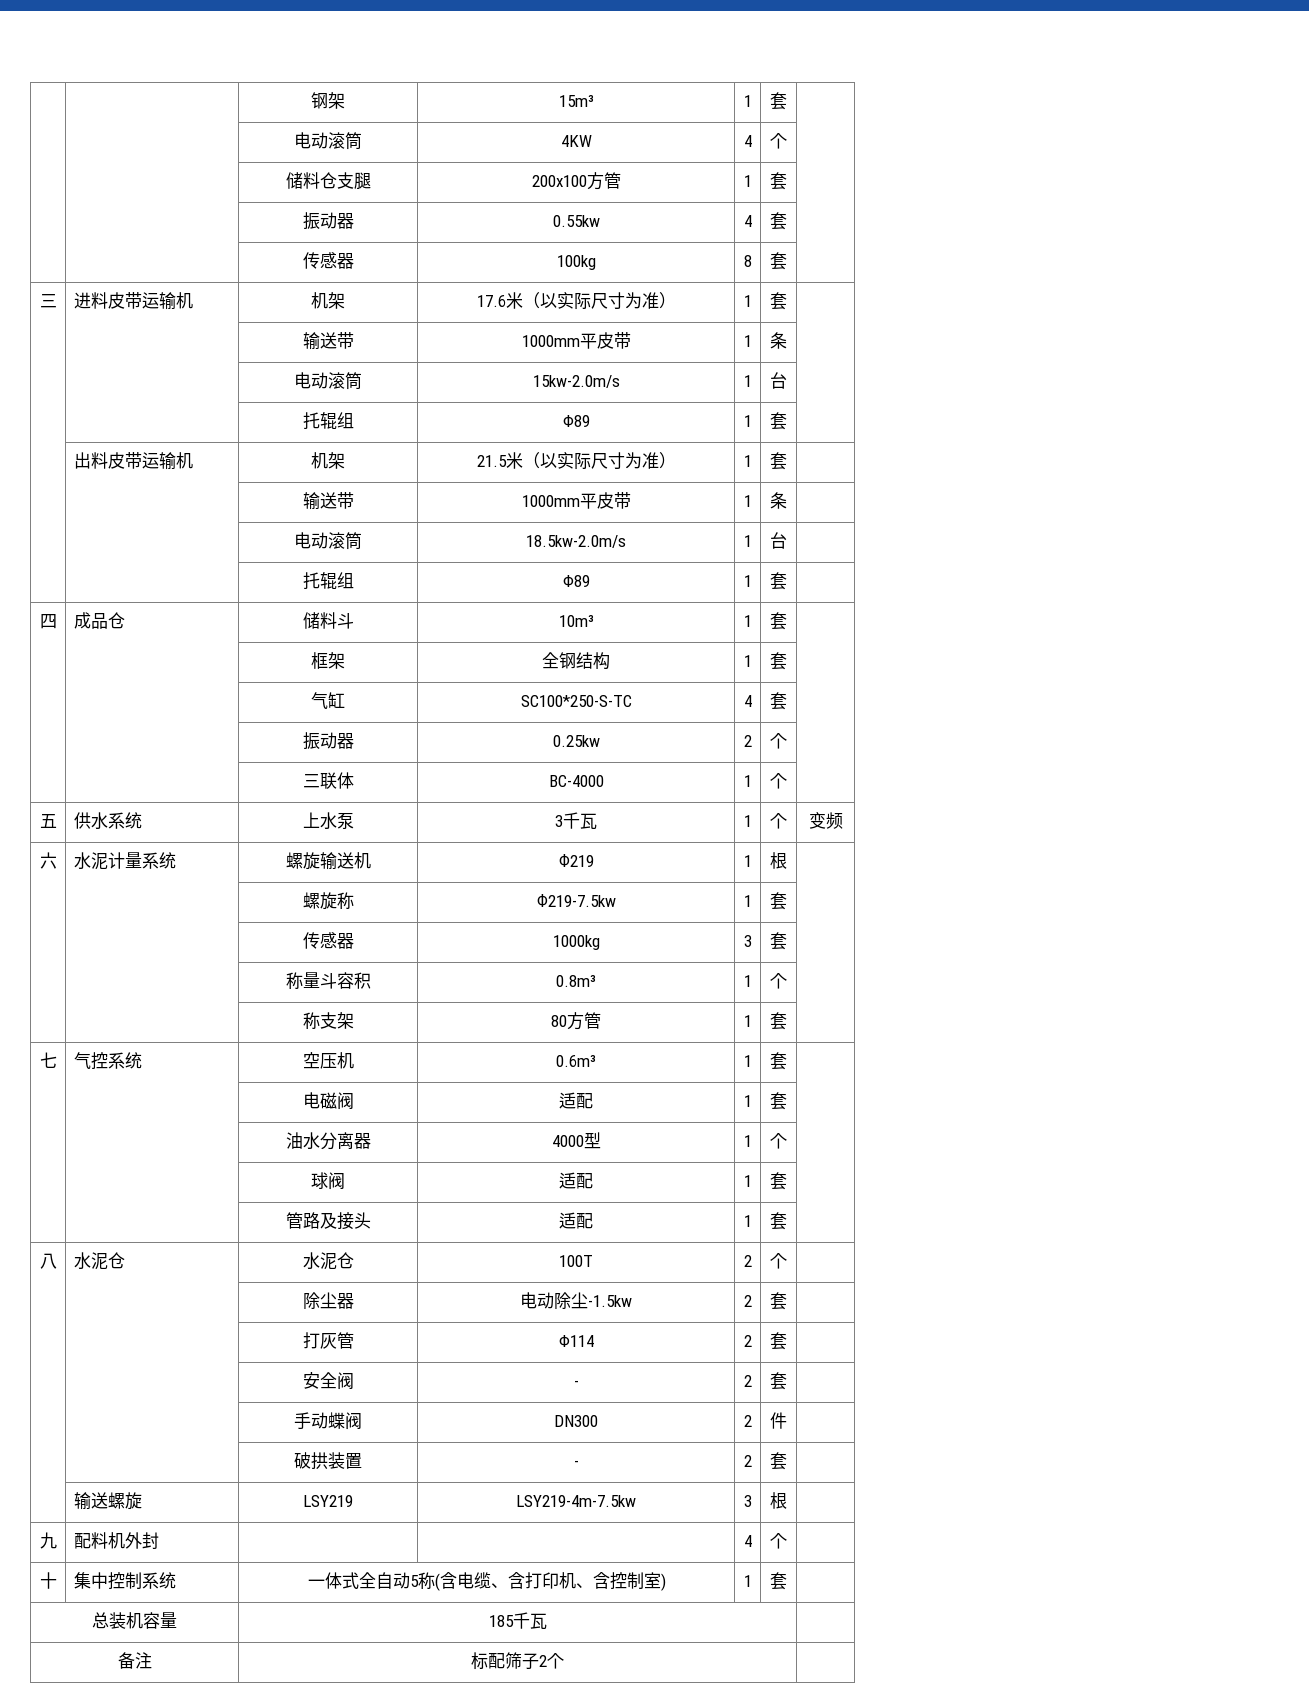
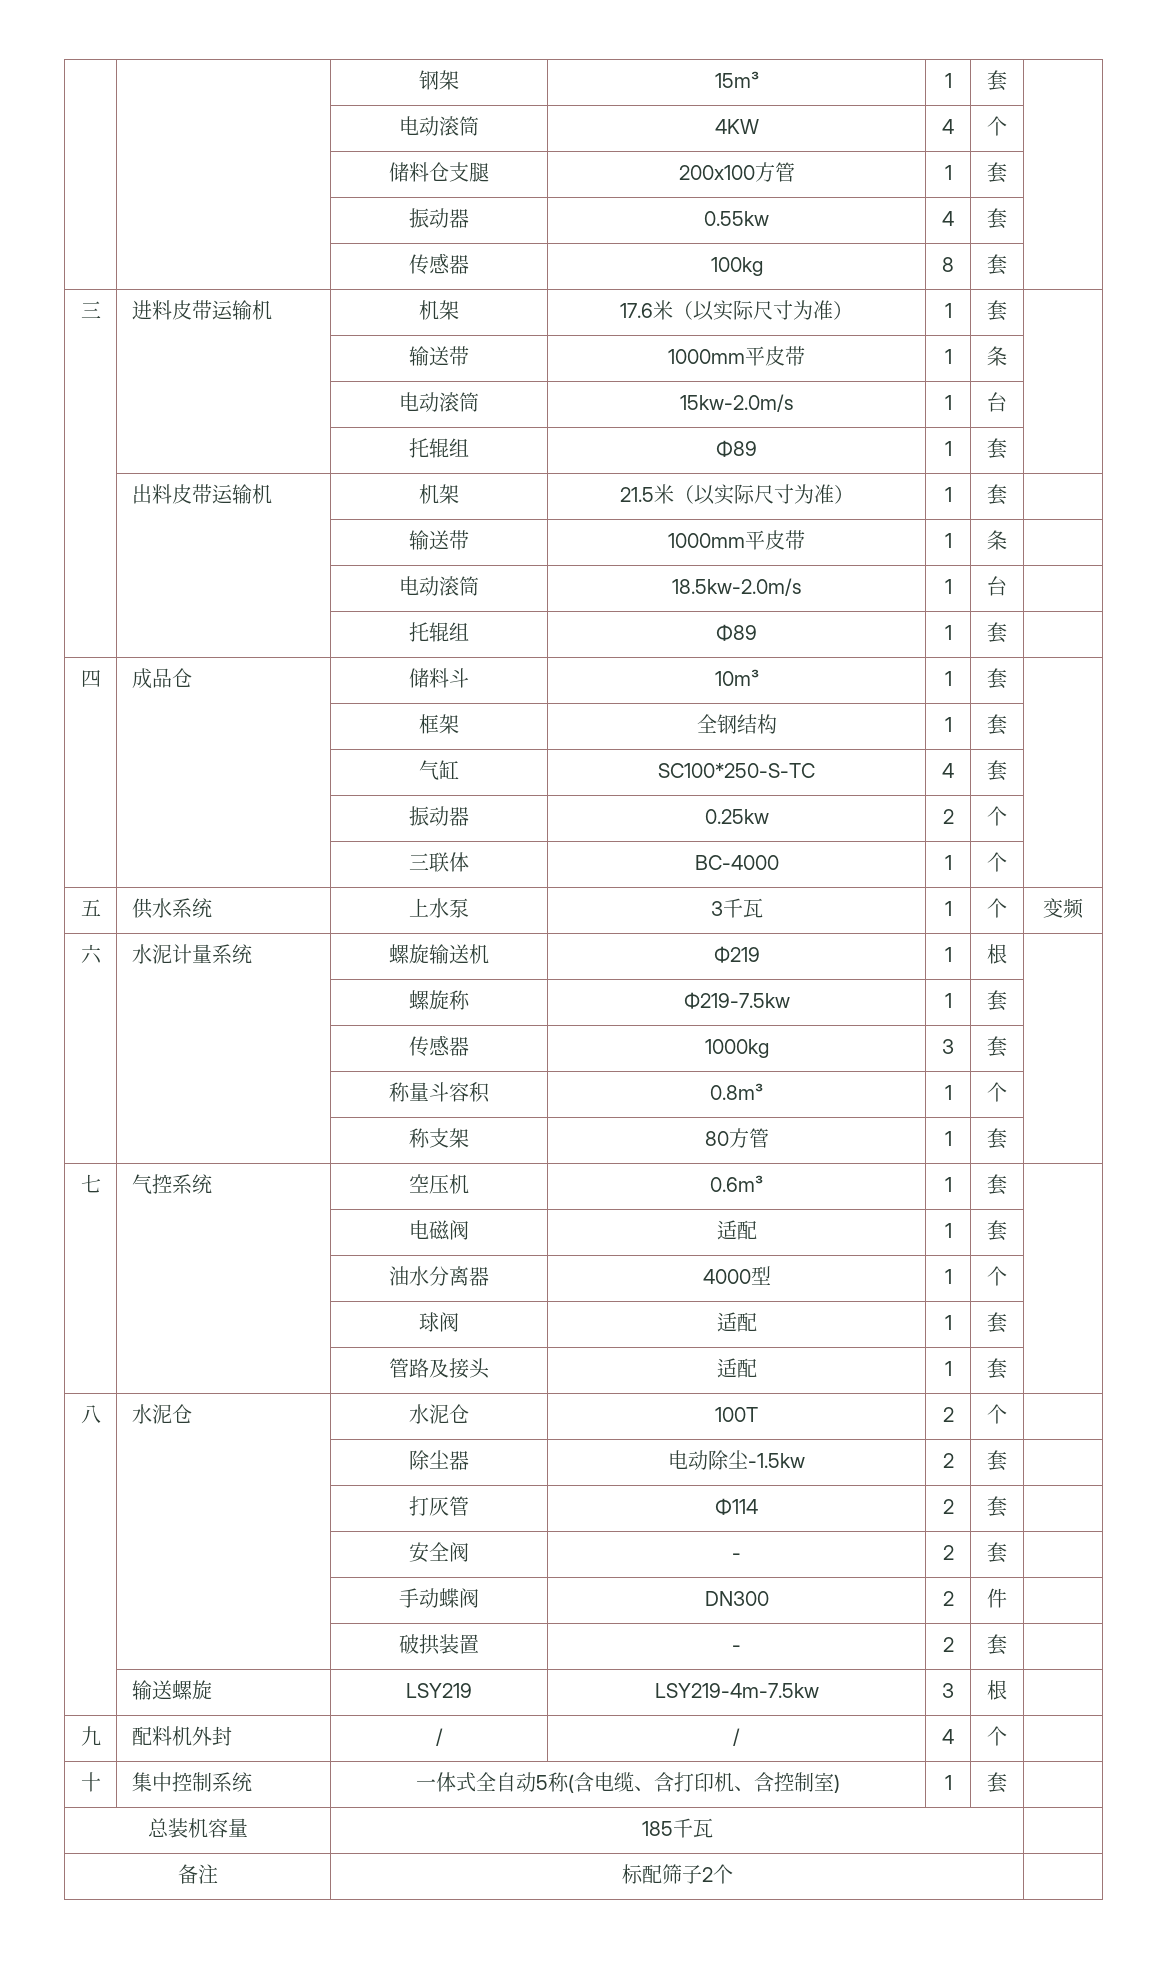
- 九 | 配料机外封 | | | 4 | 个 |
+ 九 | 配料机外封 | / | / | 4 | 个 |

